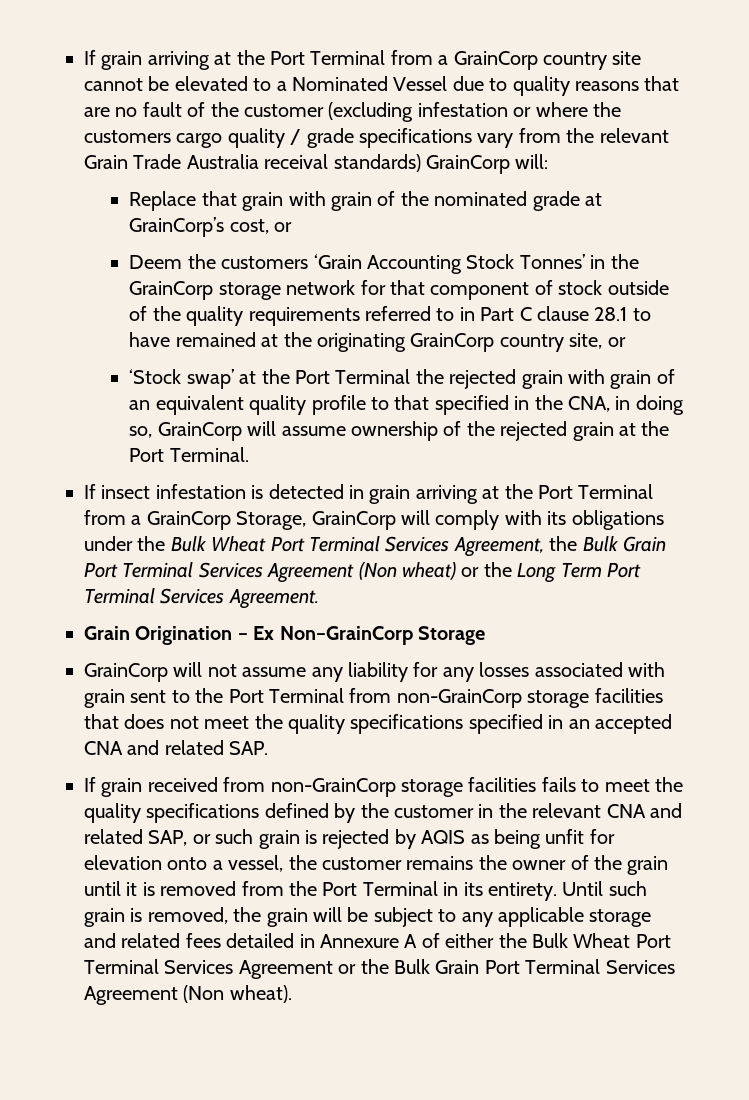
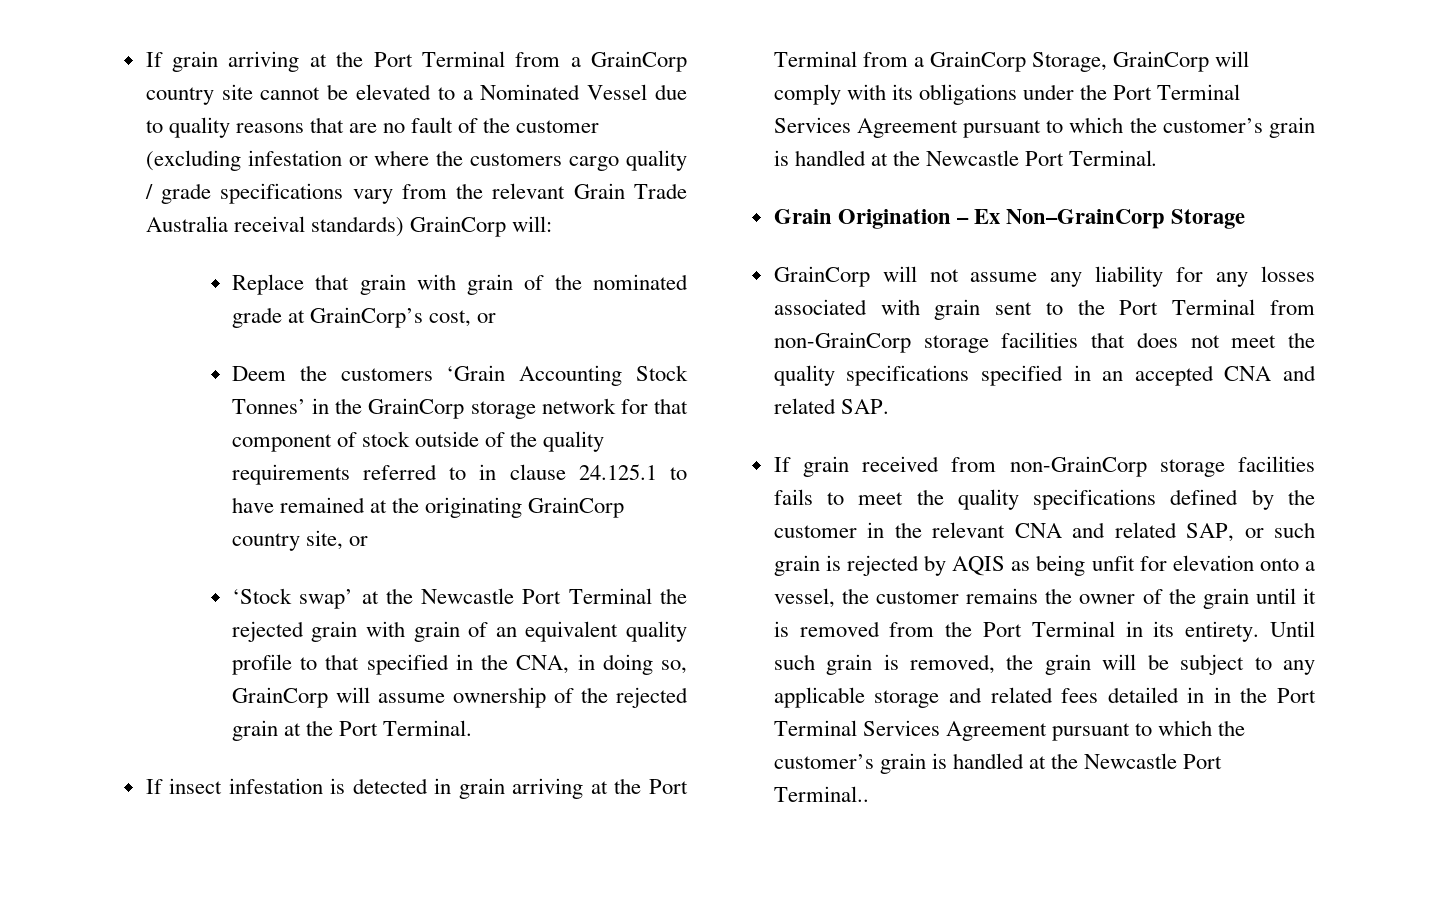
- Deem the customers ‘Grain Accounting Stock Tonnes’ in the GrainCorp storage network for that component of stock outside of the quality requirements referred to in Part C clause 28.1 to have remained at the originating GrainCorp country site, or
+ Deem the customers ‘Grain Accounting Stock Tonnes’ in the GrainCorp storage network for that component of stock outside of the quality requirements referred to in clause 24.125.1 to have remained at the originating GrainCorp country site, or
- ‘Stock swap’ at the Port Terminal the rejected grain with grain of an equivalent quality profile to that specified in the CNA, in doing so, GrainCorp will assume ownership of the rejected grain at the Port Terminal.
+ ‘Stock swap’ at the Newcastle Port Terminal the rejected grain with grain of an equivalent quality profile to that specified in the CNA, in doing so, GrainCorp will assume ownership of the rejected grain at the Port Terminal.
- If insect infestation is detected in grain arriving at the Port Terminal from a GrainCorp Storage, GrainCorp will comply with its obligations under the Bulk Wheat Port Terminal Services Agreement, the Bulk Grain Port Terminal Services Agreement (Non wheat) or the Long Term Port Terminal Services Agreement.
+ If insect infestation is detected in grain arriving at the Port Terminal from a GrainCorp Storage, GrainCorp will comply with its obligations under the Port Terminal Services Agreement pursuant to which the customer’s grain is handled at the Newcastle Port Terminal.
- Until such grain is removed, the grain will be subject to any applicable storage and related fees detailed in Annexure A of either the Bulk Wheat Port Terminal Services Agreement or the Bulk Grain Port Terminal Services Agreement (Non wheat).
+ Until such grain is removed, the grain will be subject to any applicable storage and related fees detailed in in the Port Terminal Services Agreement pursuant to which the customer’s grain is handled at the Newcastle Port Terminal..

